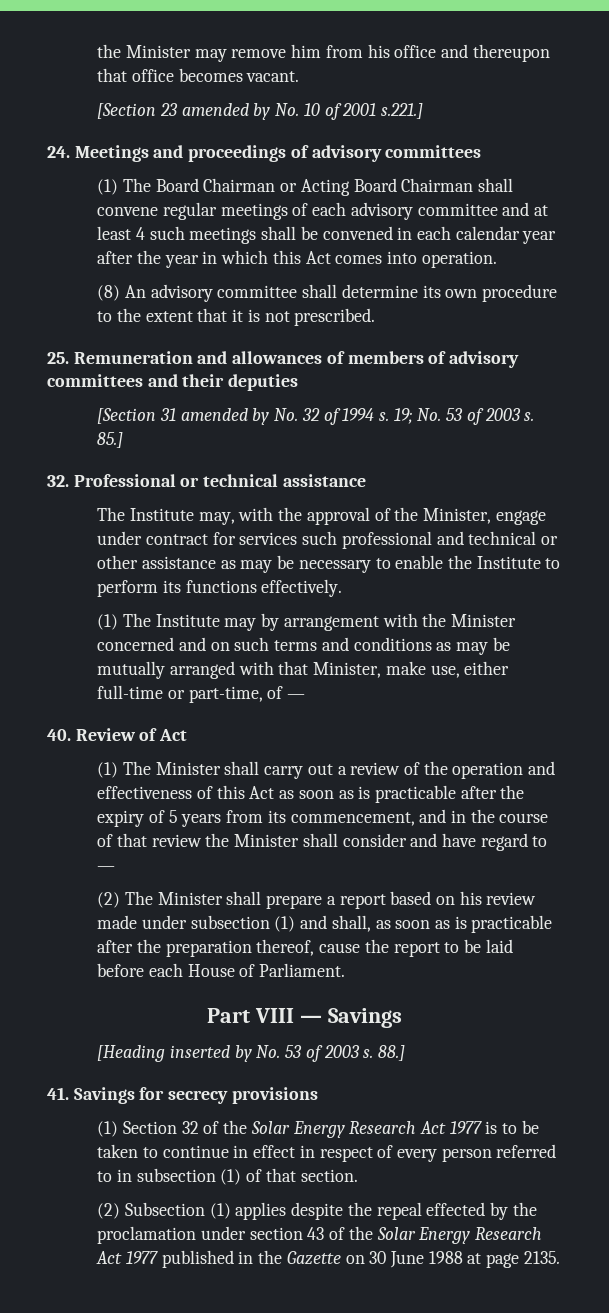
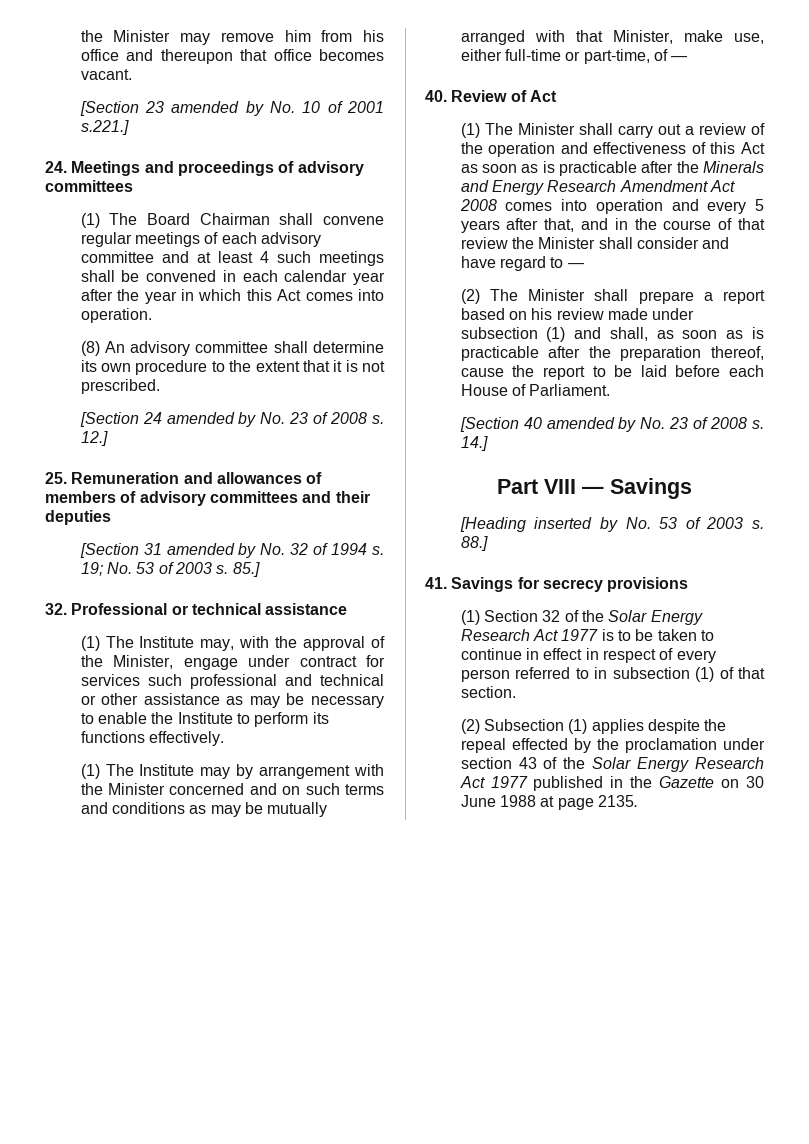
- (1) The Board Chairman or Acting Board Chairman shall convene regular meetings of each advisory committee and at least 4 such meetings shall be convened in each calendar year after the year in which this Act comes into operation.
+ (1) The Board Chairman shall convene regular meetings of each advisory committee and at least 4 such meetings shall be convened in each calendar year after the year in which this Act comes into operation.
+ [Section 24 amended by No. 23 of 2008 s. 12.]
- The Institute may, with the approval of the Minister, engage under contract for services such professional and technical or other assistance as may be necessary to enable the Institute to perform its functions effectively.
+ (1) The Institute may, with the approval of the Minister, engage under contract for services such professional and technical or other assistance as may be necessary to enable the Institute to perform its functions effectively.
- (1) The Minister shall carry out a review of the operation and effectiveness of this Act as soon as is practicable after the expiry of 5 years from its commencement, and in the course of that review the Minister shall consider and have regard to —
+ (1) The Minister shall carry out a review of the operation and effectiveness of this Act as soon as is practicable after the Minerals and Energy Research Amendment Act 2008 comes into operation and every 5 years after that, and in the course of that review the Minister shall consider and have regard to —
+ [Section 40 amended by No. 23 of 2008 s. 14.]

